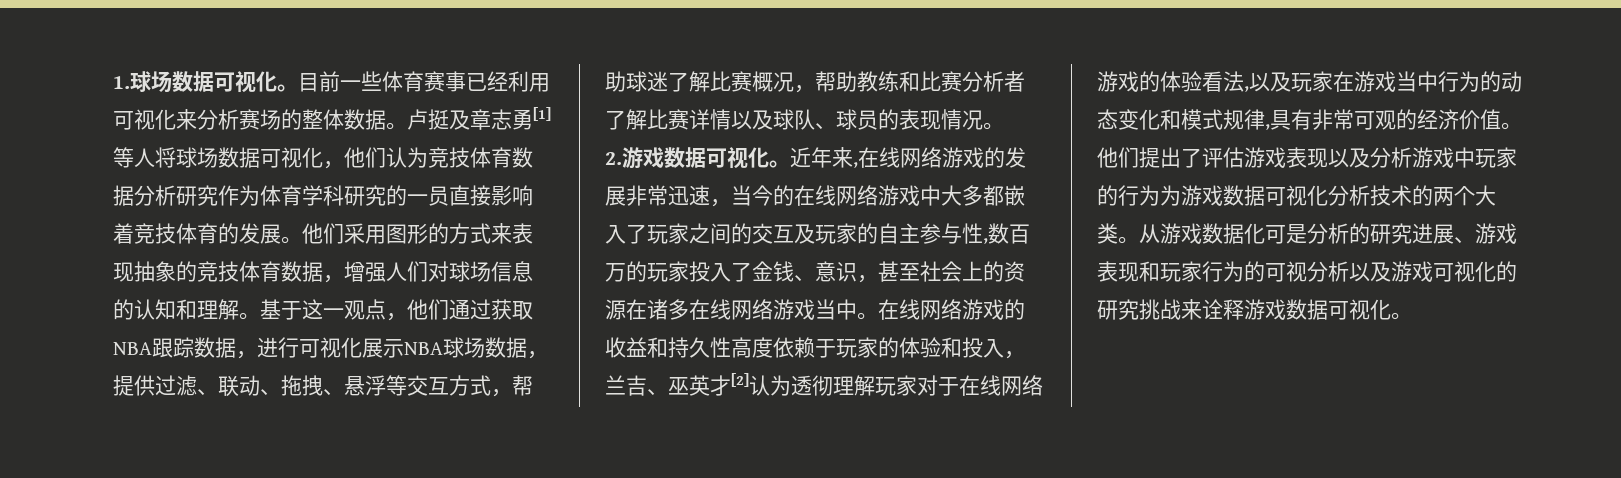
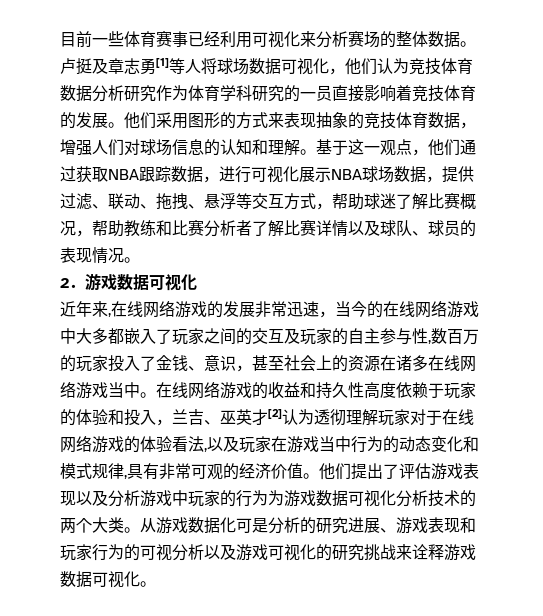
- 1.球场数据可视化。
- 2.游戏数据可视化。近年来,在线网络游戏的发展非常迅速，当今的在线网络游戏中大多都嵌入了玩家之间的交互及玩家的自主参与性,数百万的玩家投入了金钱、意识，甚至社会上的资源在诸多在线网络游戏当中。
+ 2．游戏数据可视化
+ 近年来,在线网络游戏的发展非常迅速，当今的在线网络游戏中大多都嵌入了玩家之间的交互及玩家的自主参与性,数百万的玩家投入了金钱、意识，甚至社会上的资源在诸多在线网络游戏当中。

